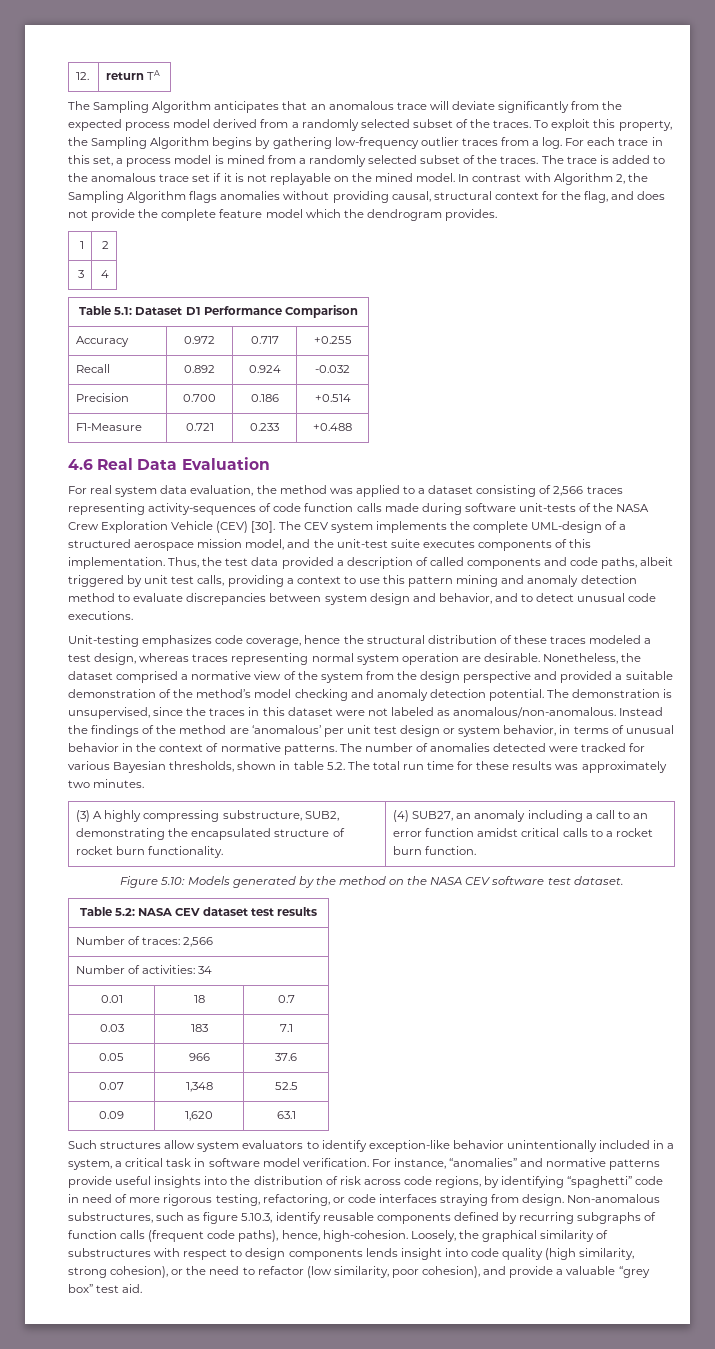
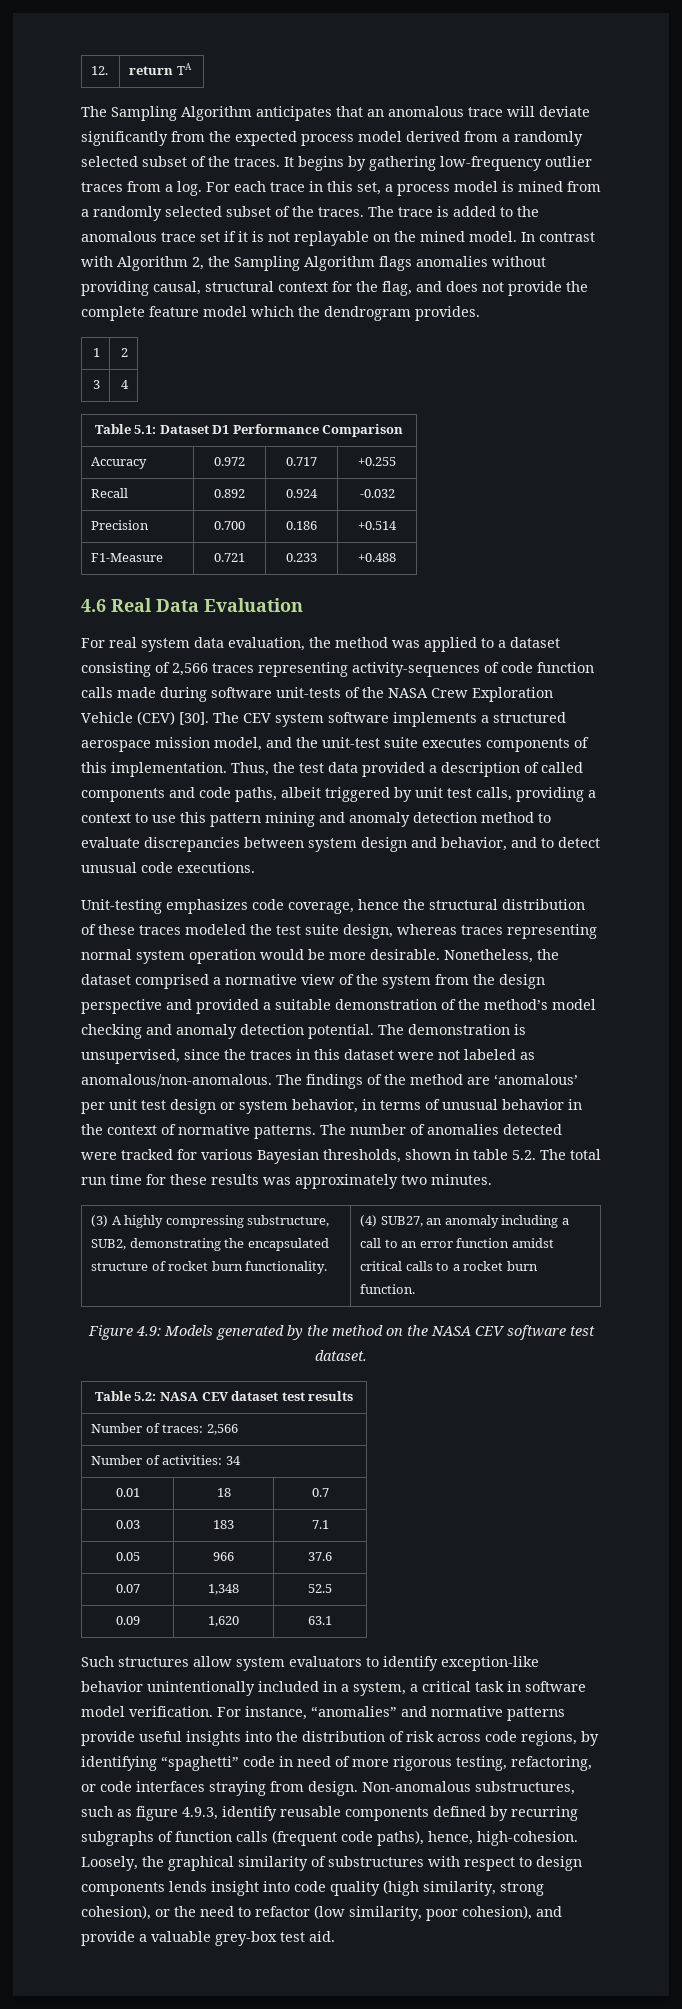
- To exploit this property, the Sampling Algorithm begins by gathering low-frequency outlier traces from a log.
+ It begins by gathering low-frequency outlier traces from a log.
- The CEV system implements the complete UML-design of a structured aerospace mission model, and the unit-test suite executes components of this implementation.
+ The CEV system software implements a structured aerospace mission model, and the unit-test suite executes components of this implementation.
- Unit-testing emphasizes code coverage, hence the structural distribution of these traces modeled a test design, whereas traces representing normal system operation are desirable.
+ Unit-testing emphasizes code coverage, hence the structural distribution of these traces modeled the test suite design, whereas traces representing normal system operation would be more desirable.
- Instead the findings of the method are ‘anomalous’ per unit test design or system behavior, in terms of unusual behavior in the context of normative patterns.
+ The findings of the method are ‘anomalous’ per unit test design or system behavior, in terms of unusual behavior in the context of normative patterns.
- Figure 5.10: Models generated by the method on the NASA CEV software test dataset.
+ Figure 4.9: Models generated by the method on the NASA CEV software test dataset.
- Non-anomalous substructures, such as figure 5.10.3, identify reusable components defined by recurring subgraphs of function calls (frequent code paths), hence, high-cohesion.
+ Non-anomalous substructures, such as figure 4.9.3, identify reusable components defined by recurring subgraphs of function calls (frequent code paths), hence, high-cohesion.
- Loosely, the graphical similarity of substructures with respect to design components lends insight into code quality (high similarity, strong cohesion), or the need to refactor (low similarity, poor cohesion), and provide a valuable “grey box” test aid.
+ Loosely, the graphical similarity of substructures with respect to design components lends insight into code quality (high similarity, strong cohesion), or the need to refactor (low similarity, poor cohesion), and provide a valuable grey-box test aid.

